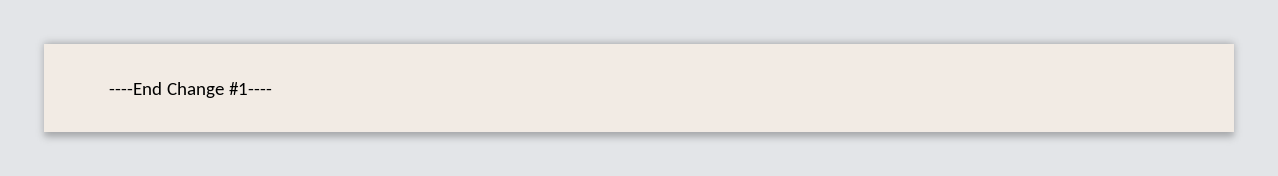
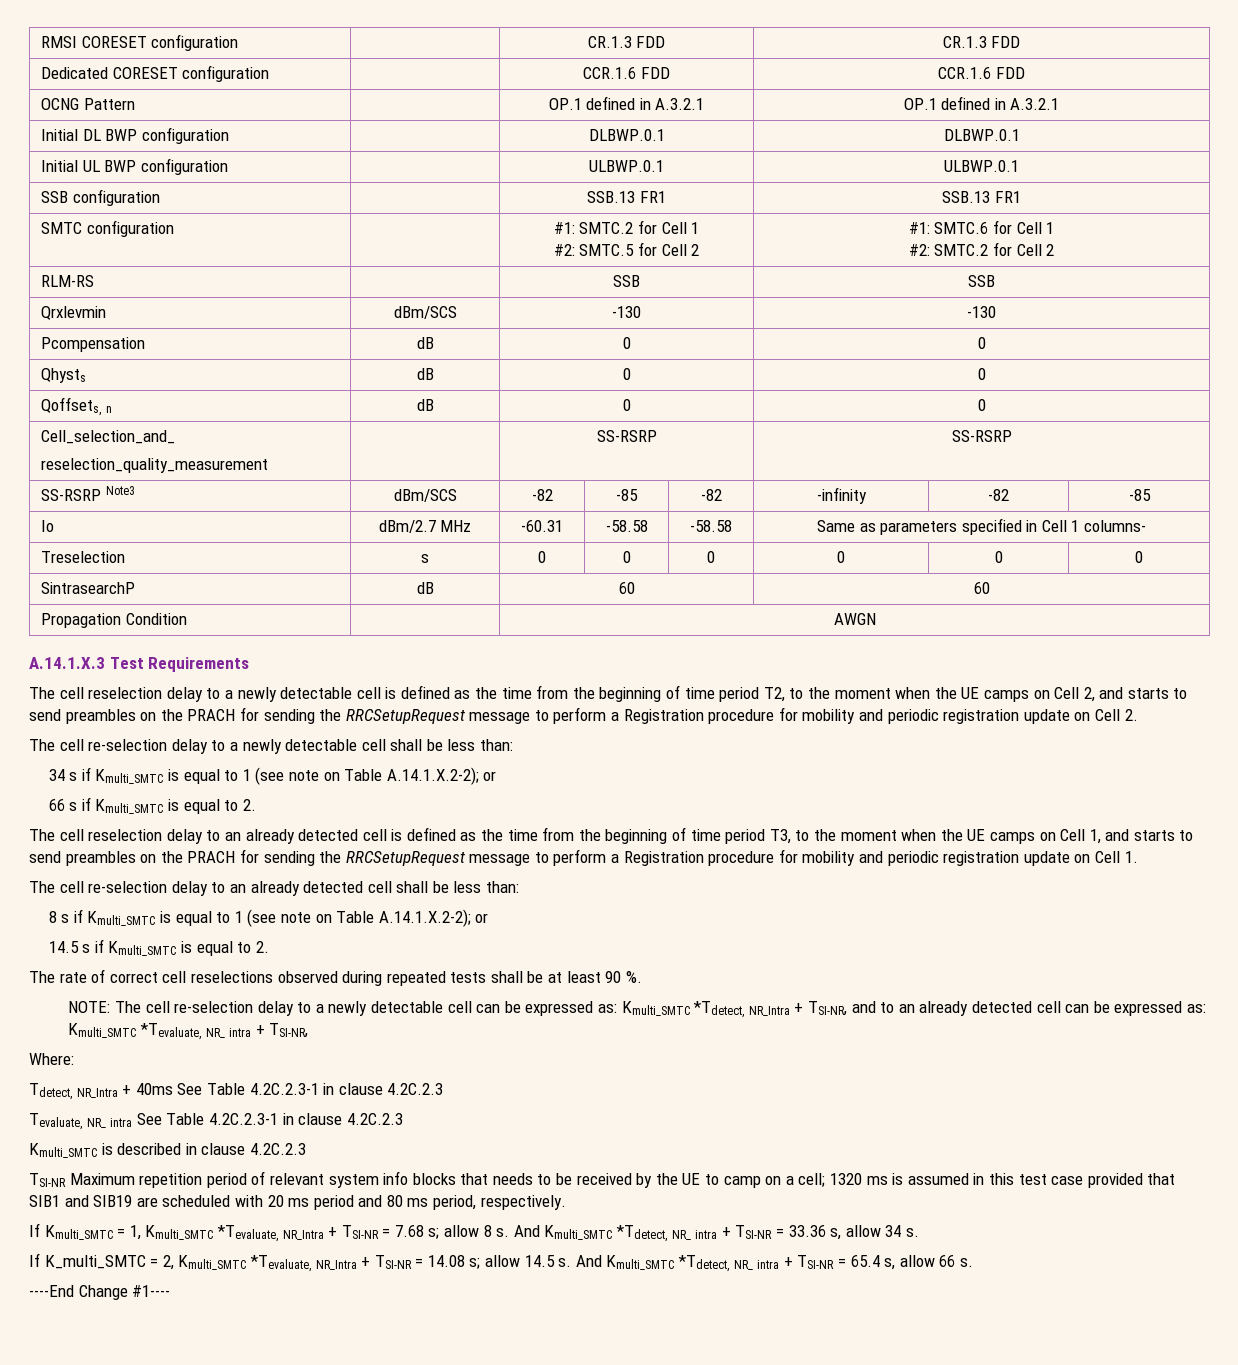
+ RMSI CORESET configuration | | CR.1.3 FDD | CR.1.3 FDD
+ Dedicated CORESET configuration | | CCR.1.6 FDD | CCR.1.6 FDD
+ OCNG Pattern | | OP.1 defined in A.3.2.1 | OP.1 defined in A.3.2.1
+ Initial DL BWP configuration | | DLBWP.0.1 | DLBWP.0.1
+ Initial UL BWP configuration | | ULBWP.0.1 | ULBWP.0.1
+ SSB configuration | | SSB.13 FR1 | SSB.13 FR1
+ SMTC configuration | | #1: SMTC.2 for Cell 1
+ #2: SMTC.5 for Cell 2 | #1: SMTC.6 for Cell 1
+ #2: SMTC.2 for Cell 2
+ RLM-RS | | SSB | SSB
+ Qrxlevmin | dBm/SCS | -130 | -130
+ Pcompensation | dB | 0 | 0
+ Qhysts | dB | 0 | 0
+ Qoffsets, n | dB | 0 | 0
+ Cell_selection_and_
+ reselection_quality_measurement | | SS-RSRP | SS-RSRP
+ SS-RSRP Note3 | dBm/SCS | -82 | -85 | -82 | -infinity | -82 | -85
+ Io | dBm/2.7 MHz | -60.31 | -58.58 | -58.58 | Same as parameters specified in Cell 1 columns-
+ Treselection | s | 0 | 0 | 0 | 0 | 0 | 0
+ SintrasearchP | dB | 60 | 60
+ Propagation Condition | | AWGN
+ A.14.1.X.3 Test Requirements
+ The cell reselection delay to a newly detectable cell is defined as the time from the beginning of time period T2, to the moment when the UE camps on Cell 2, and starts to send preambles on the PRACH for sending the RRCSetupRequest message to perform a Registration procedure for mobility and periodic registration update on Cell 2.
+ The cell re-selection delay to a newly detectable cell shall be less than:
+ 34 s if Kmulti_SMTC is equal to 1 (see note on Table A.14.1.X.2-2); or
+ 66 s if Kmulti_SMTC is equal to 2.
+ The cell reselection delay to an already detected cell is defined as the time from the beginning of time period T3, to the moment when the UE camps on Cell 1, and starts to send preambles on the PRACH for sending the RRCSetupRequest message to perform a Registration procedure for mobility and periodic registration update on Cell 1.
+ The cell re-selection delay to an already detected cell shall be less than:
+ 8 s if Kmulti_SMTC is equal to 1 (see note on Table A.14.1.X.2-2); or
+ 14.5 s if Kmulti_SMTC is equal to 2.
+ The rate of correct cell reselections observed during repeated tests shall be at least 90 %.
+ NOTE: The cell re-selection delay to a newly detectable cell can be expressed as: Kmulti_SMTC *Tdetect, NR_Intra + TSI-NR, and to an already detected cell can be expressed as: Kmulti_SMTC *Tevaluate, NR_ intra + TSI-NR,
+ Where:
+ Tdetect, NR_Intra + 40ms See Table 4.2C.2.3-1 in clause 4.2C.2.3
+ Tevaluate, NR_ intra See Table 4.2C.2.3-1 in clause 4.2C.2.3
+ Kmulti_SMTC is described in clause 4.2C.2.3
+ TSI-NR Maximum repetition period of relevant system info blocks that needs to be received by the UE to camp on a cell; 1320 ms is assumed in this test case provided that SIB1 and SIB19 are scheduled with 20 ms period and 80 ms period, respectively.
+ If Kmulti_SMTC = 1, Kmulti_SMTC *Tevaluate, NR_Intra + TSI-NR = 7.68 s; allow 8 s. And Kmulti_SMTC *Tdetect, NR_ intra + TSI-NR = 33.36 s, allow 34 s.
+ If K_multi_SMTC = 2, Kmulti_SMTC *Tevaluate, NR_Intra + TSI-NR = 14.08 s; allow 14.5 s. And Kmulti_SMTC *Tdetect, NR_ intra + TSI-NR = 65.4 s, allow 66 s.

